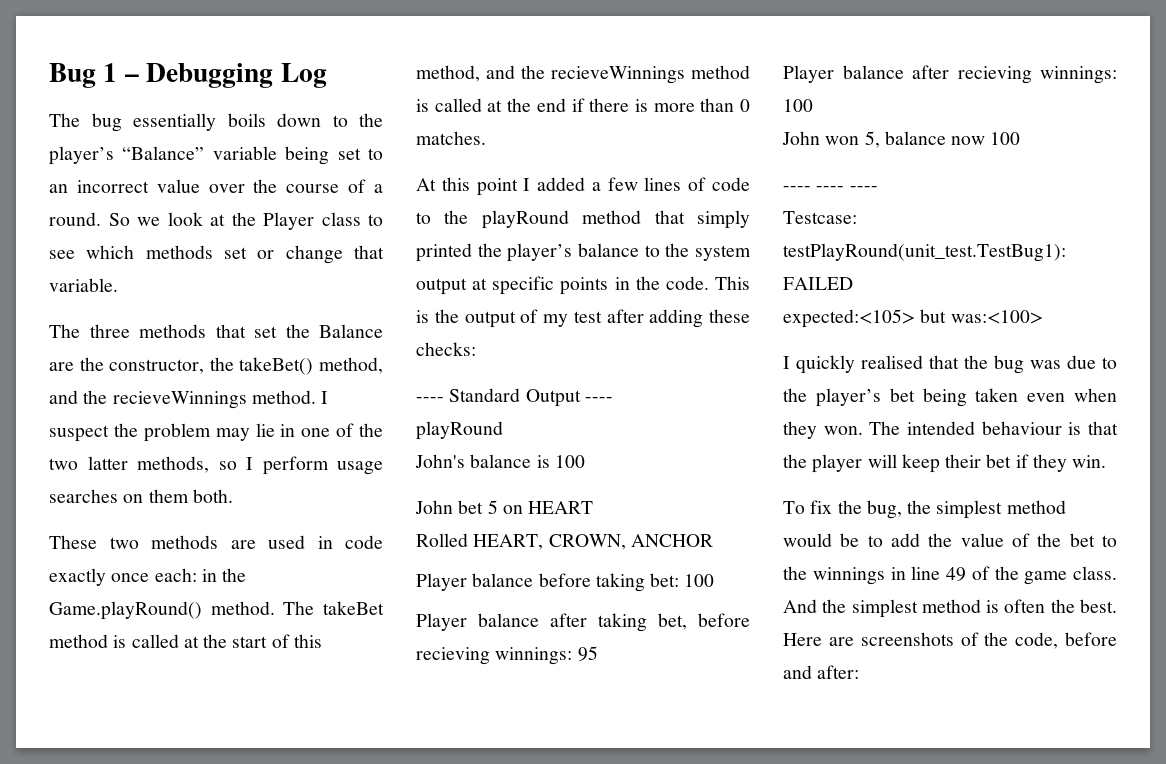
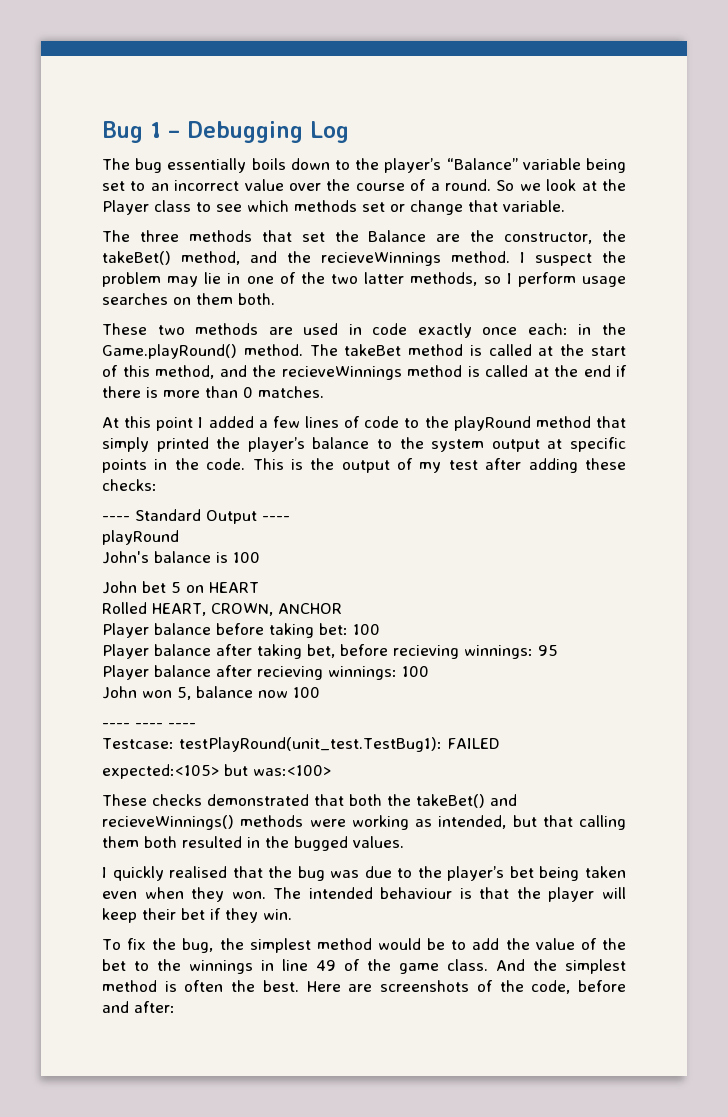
+ These checks demonstrated that both the takeBet() and recieveWinnings() methods were working as intended, but that calling them both resulted in the bugged values.

